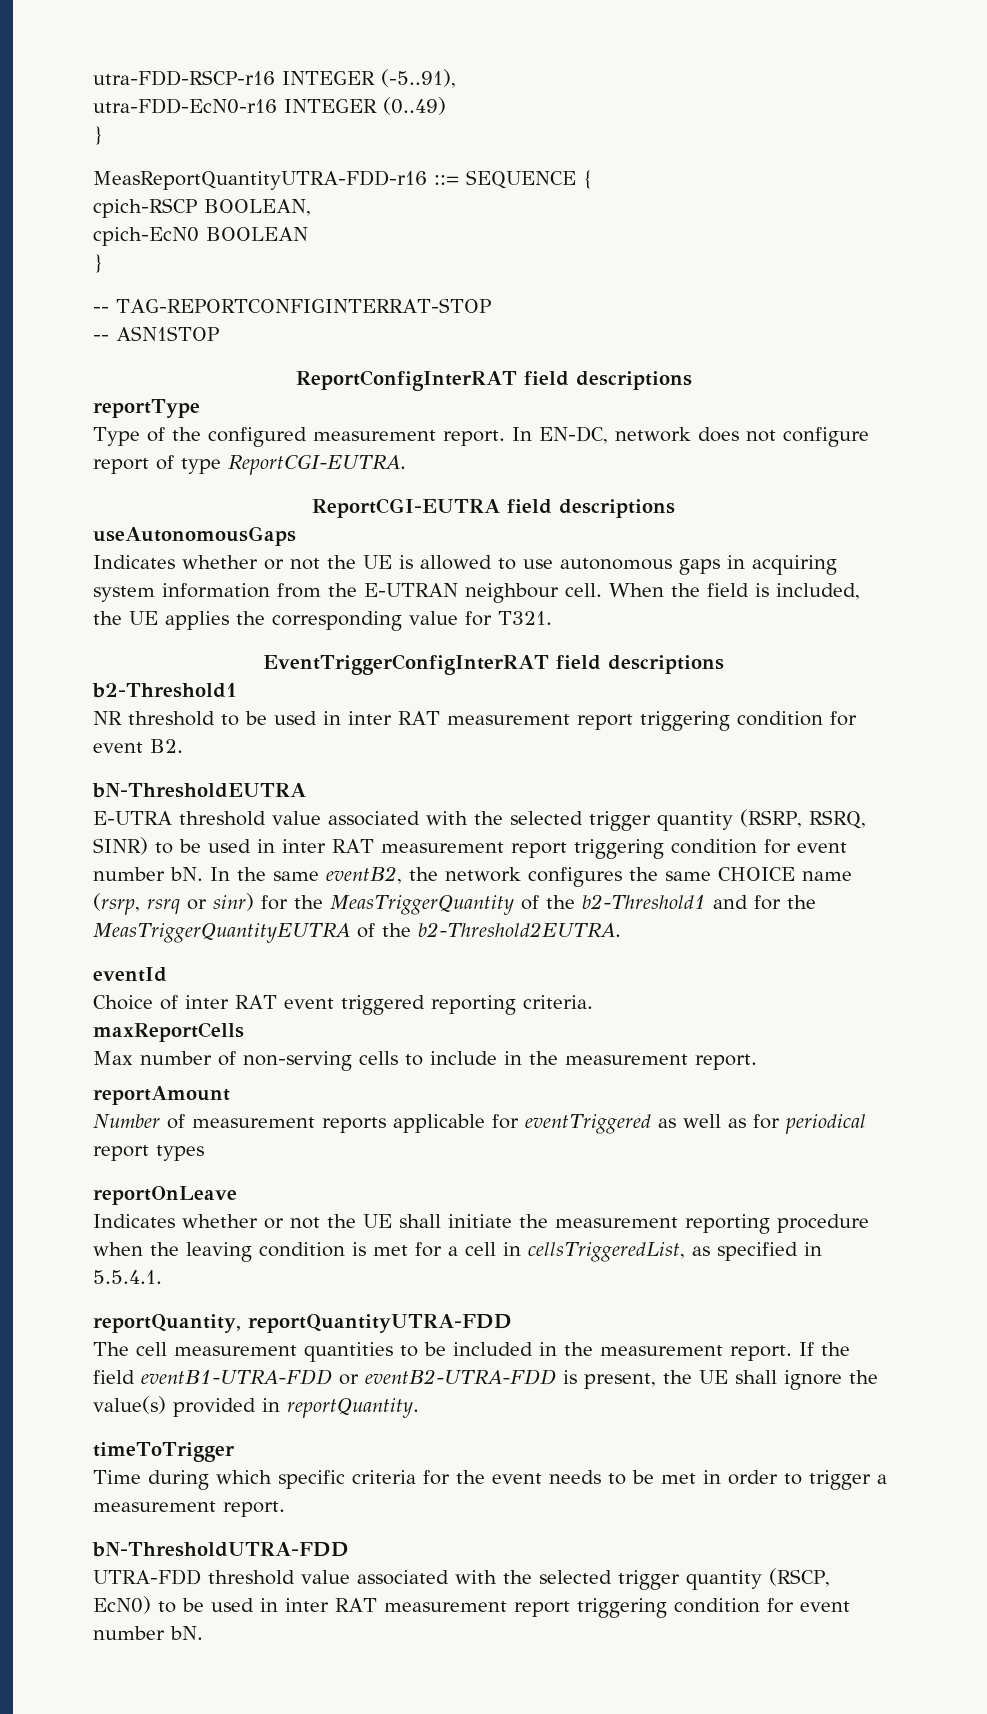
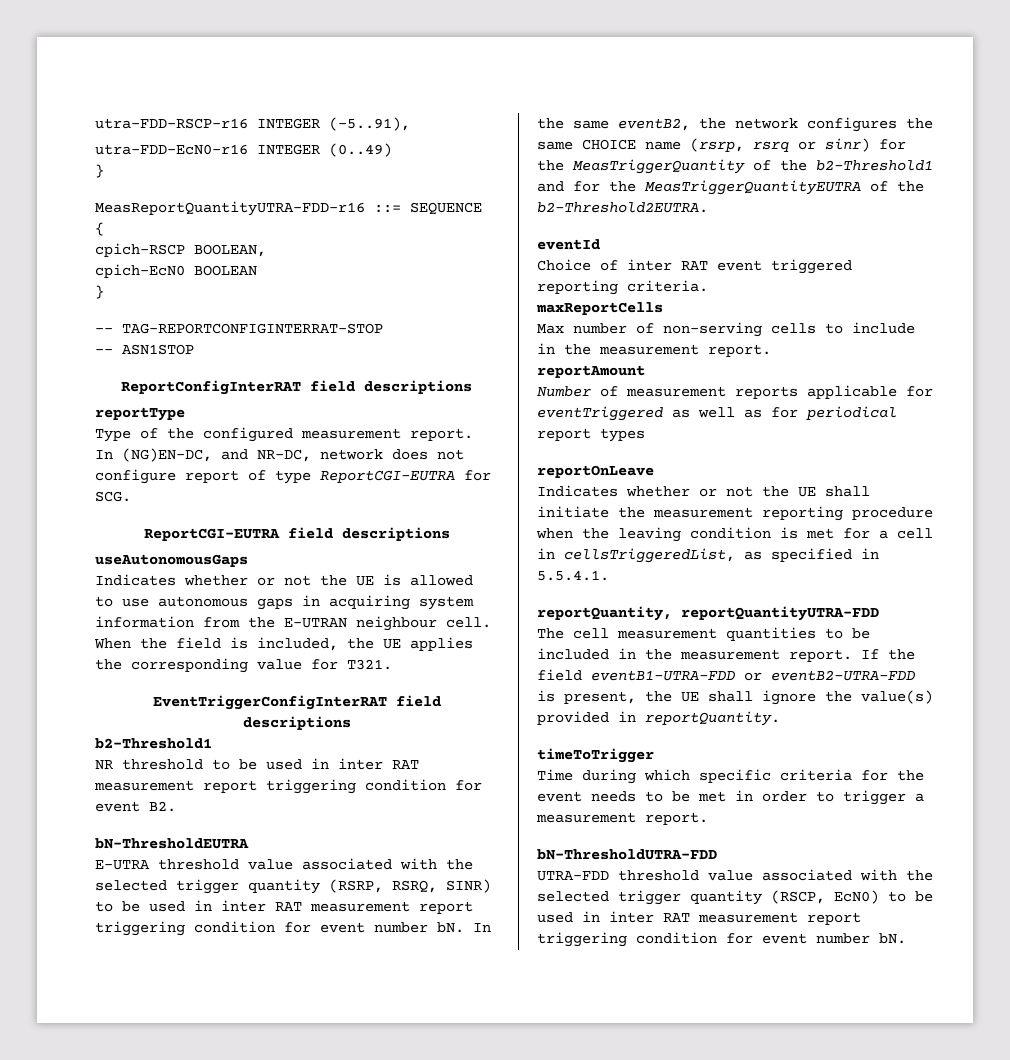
- In EN-DC, network does not configure report of type ReportCGI-EUTRA.
+ In (NG)EN-DC, and NR-DC, network does not configure report of type ReportCGI-EUTRA for SCG.

